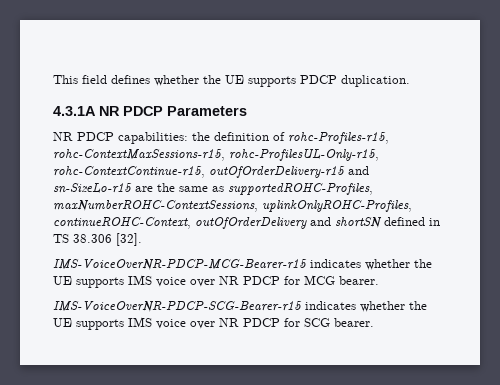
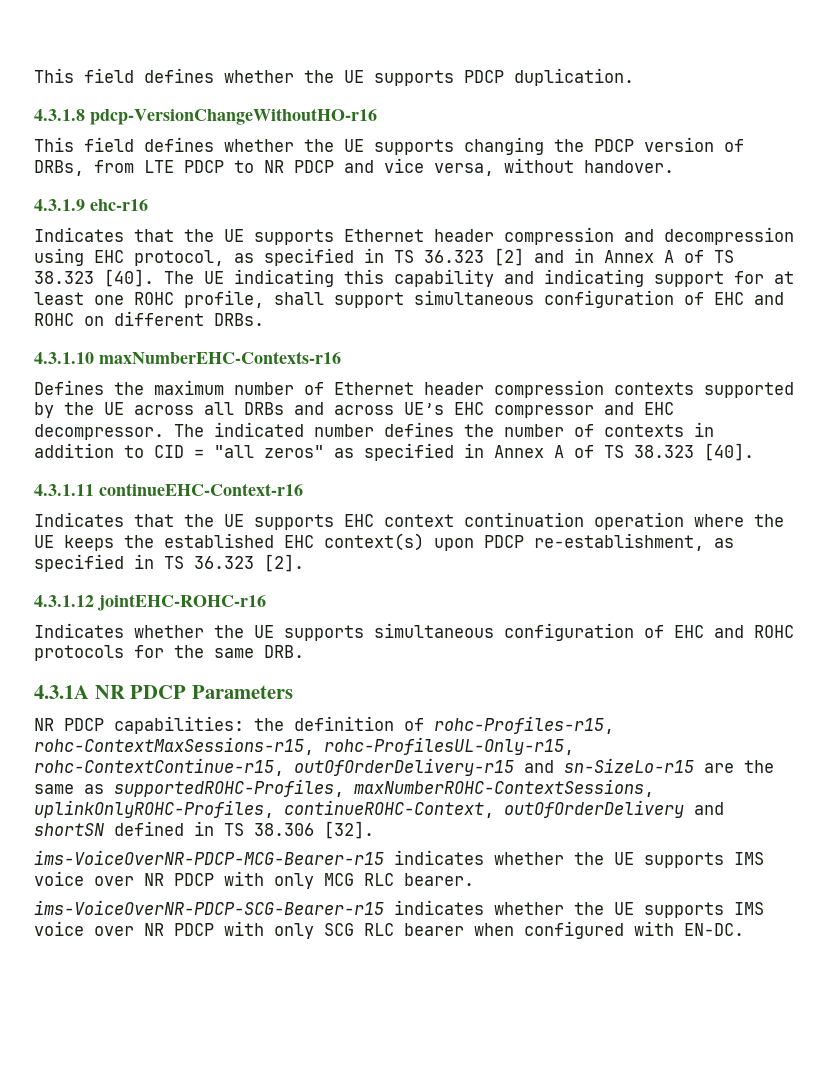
+ 4.3.1.8 pdcp-VersionChangeWithoutHO-r16
+ This field defines whether the UE supports changing the PDCP version of DRBs, from LTE PDCP to NR PDCP and vice versa, without handover.
+ 4.3.1.9 ehc-r16
+ Indicates that the UE supports Ethernet header compression and decompression using EHC protocol, as specified in TS 36.323 [2] and in Annex A of TS 38.323 [40]. The UE indicating this capability and indicating support for at least one ROHC profile, shall support simultaneous configuration of EHC and ROHC on different DRBs.
+ 4.3.1.10 maxNumberEHC-Contexts-r16
+ Defines the maximum number of Ethernet header compression contexts supported by the UE across all DRBs and across UE’s EHC compressor and EHC decompressor. The indicated number defines the number of contexts in addition to CID = "all zeros" as specified in Annex A of TS 38.323 [40].
+ 4.3.1.11 continueEHC-Context-r16
+ Indicates that the UE supports EHC context continuation operation where the UE keeps the established EHC context(s) upon PDCP re-establishment, as specified in TS 36.323 [2].
+ 4.3.1.12 jointEHC-ROHC-r16
+ Indicates whether the UE supports simultaneous configuration of EHC and ROHC protocols for the same DRB.
- IMS-VoiceOverNR-PDCP-MCG-Bearer-r15 indicates whether the UE supports IMS voice over NR PDCP for MCG bearer.
+ ims-VoiceOverNR-PDCP-MCG-Bearer-r15 indicates whether the UE supports IMS voice over NR PDCP with only MCG RLC bearer.
- IMS-VoiceOverNR-PDCP-SCG-Bearer-r15 indicates whether the UE supports IMS voice over NR PDCP for SCG bearer.
+ ims-VoiceOverNR-PDCP-SCG-Bearer-r15 indicates whether the UE supports IMS voice over NR PDCP with only SCG RLC bearer when configured with EN-DC.

